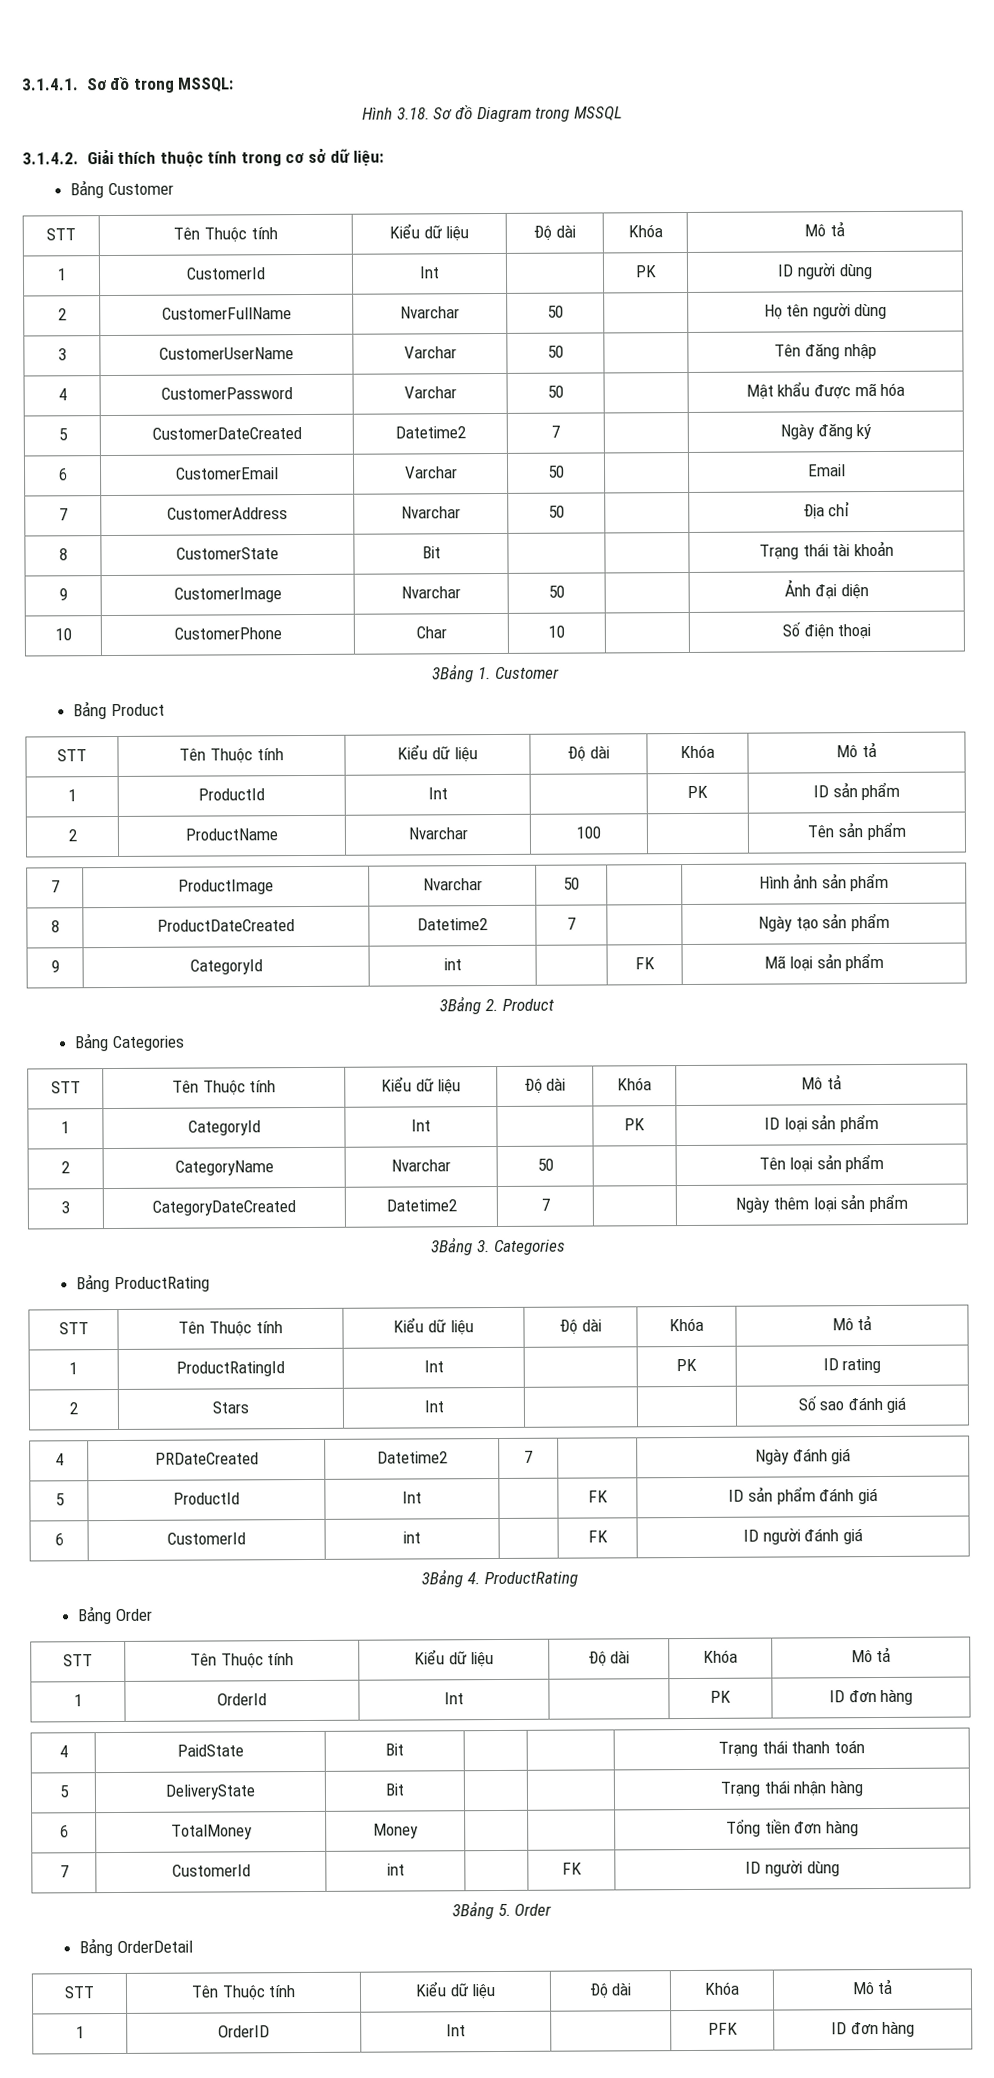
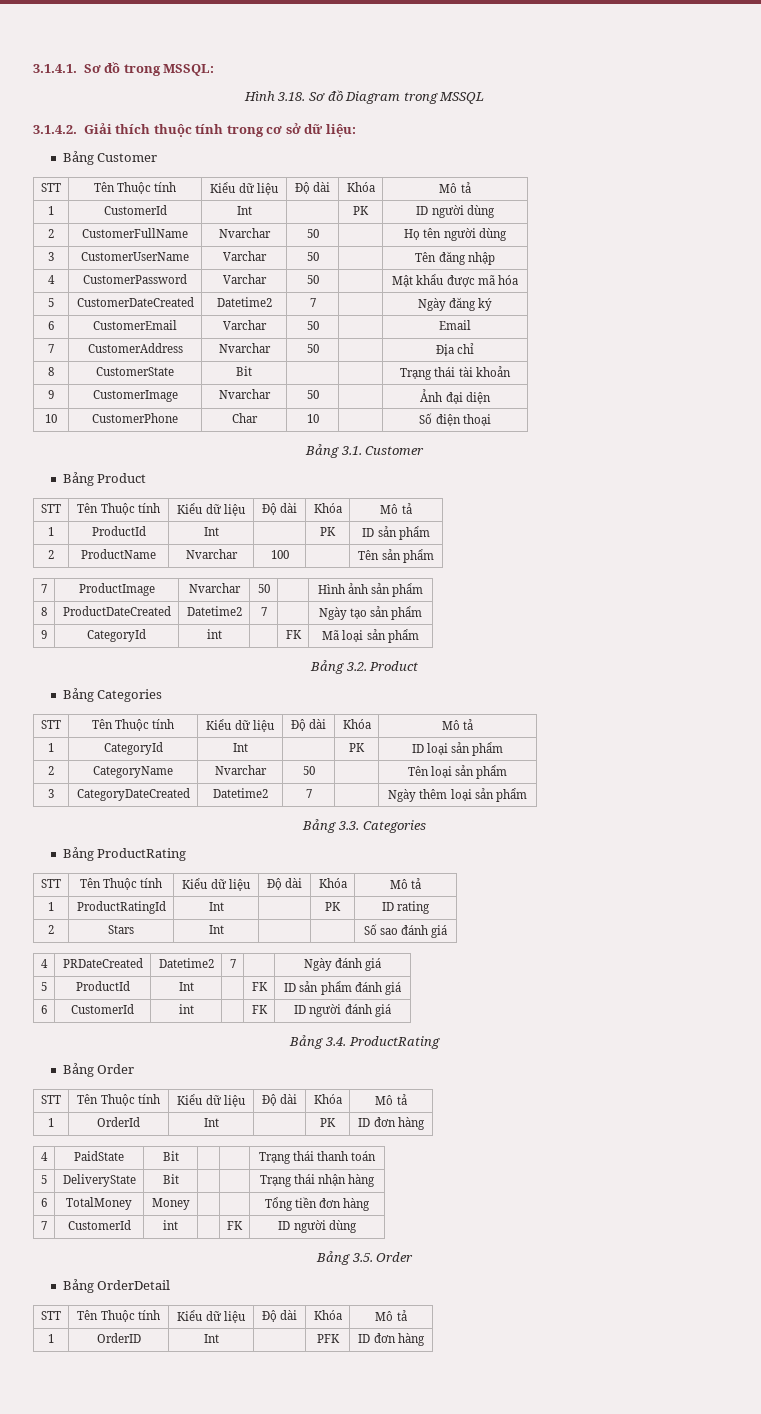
- 3Bảng 1. Customer
+ Bảng 3.1. Customer
- 3Bảng 2. Product
+ Bảng 3.2. Product
- 3Bảng 3. Categories
+ Bảng 3.3. Categories
- 3Bảng 4. ProductRating
+ Bảng 3.4. ProductRating
- 3Bảng 5. Order
+ Bảng 3.5. Order

